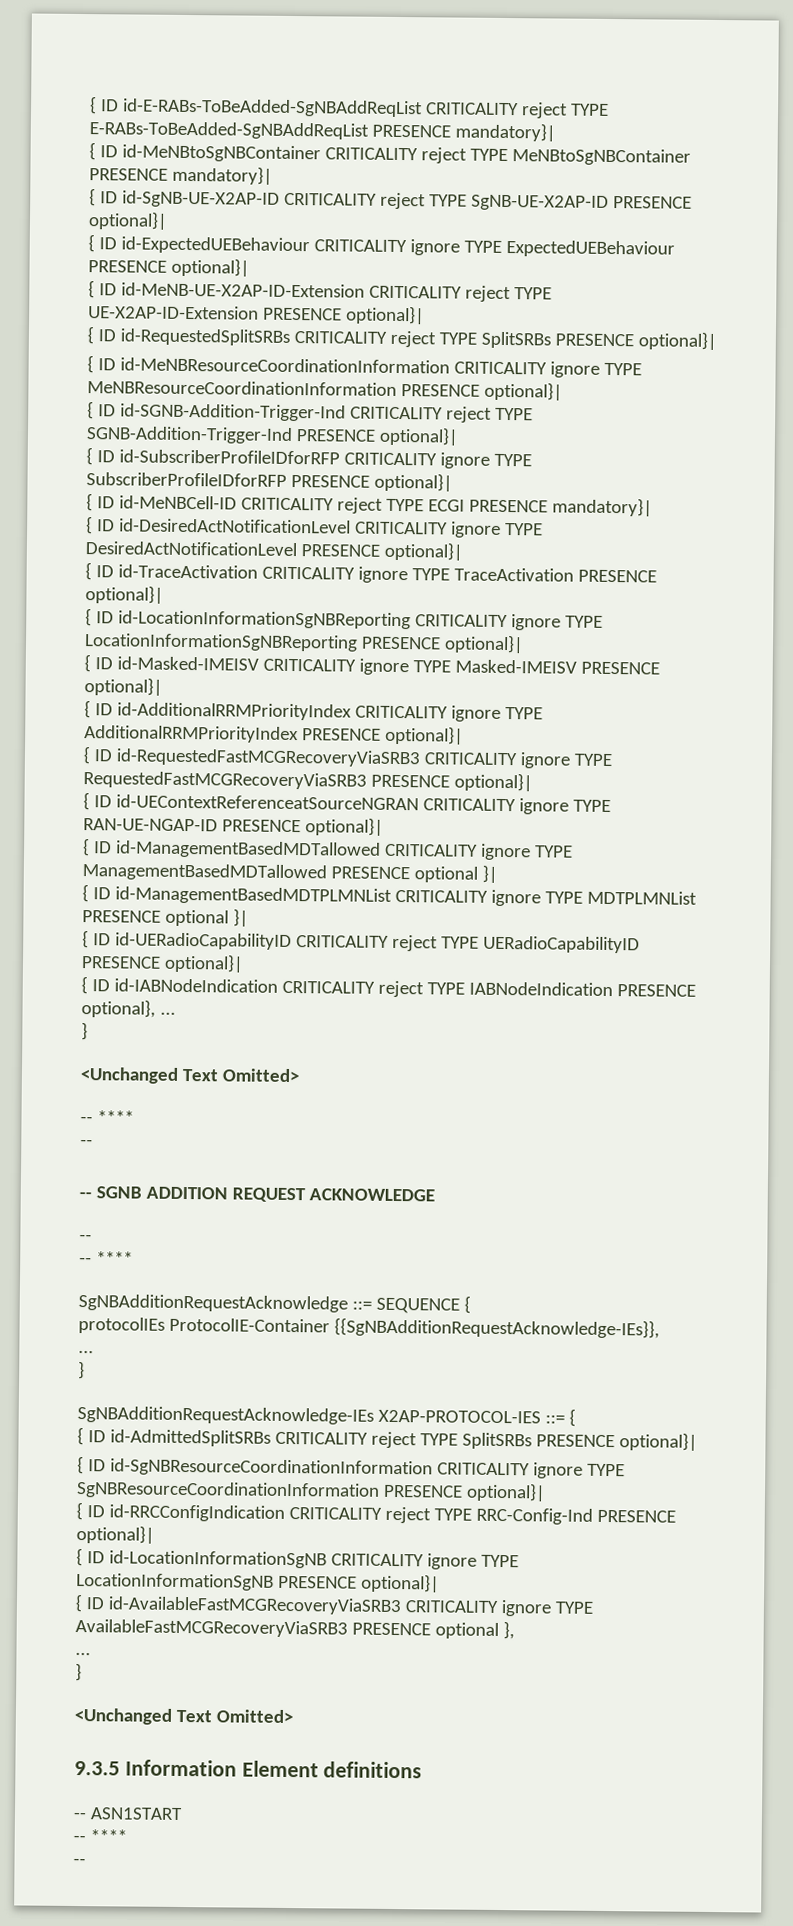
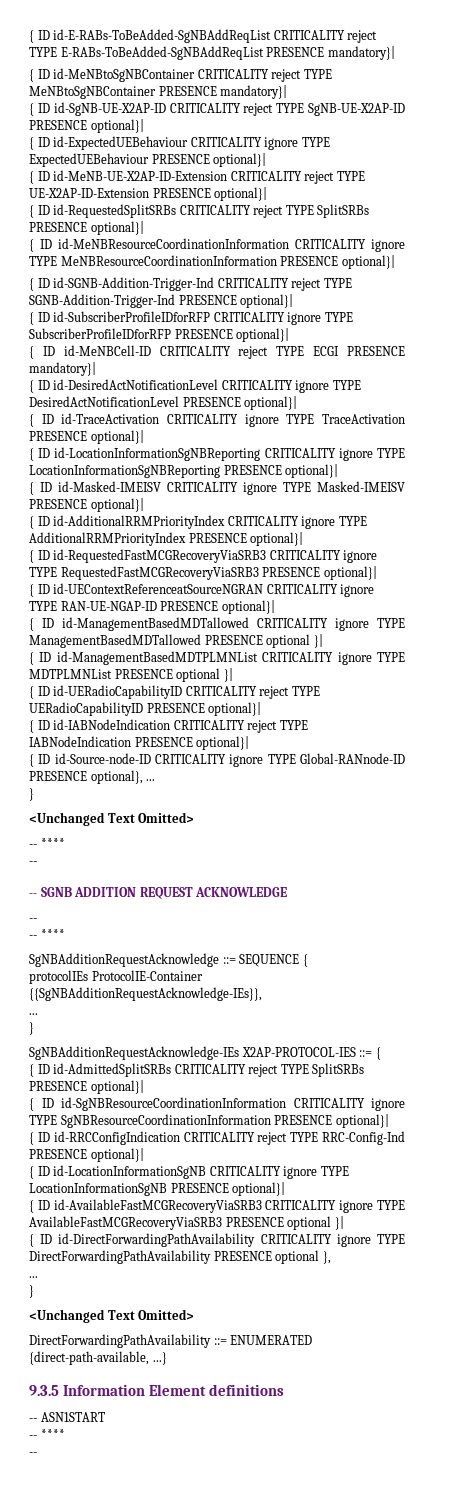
- { ID id-IABNodeIndication CRITICALITY reject TYPE IABNodeIndication PRESENCE optional}, ...
+ { ID id-IABNodeIndication CRITICALITY reject TYPE IABNodeIndication PRESENCE optional}|
+ { ID id-Source-node-ID CRITICALITY ignore TYPE Global-RANnode-ID PRESENCE optional}, ...
- { ID id-AvailableFastMCGRecoveryViaSRB3 CRITICALITY ignore TYPE AvailableFastMCGRecoveryViaSRB3 PRESENCE optional },
+ { ID id-AvailableFastMCGRecoveryViaSRB3 CRITICALITY ignore TYPE AvailableFastMCGRecoveryViaSRB3 PRESENCE optional }|
+ { ID id-DirectForwardingPathAvailability CRITICALITY ignore TYPE DirectForwardingPathAvailability PRESENCE optional },
+ DirectForwardingPathAvailability ::= ENUMERATED {direct-path-available, ...}

